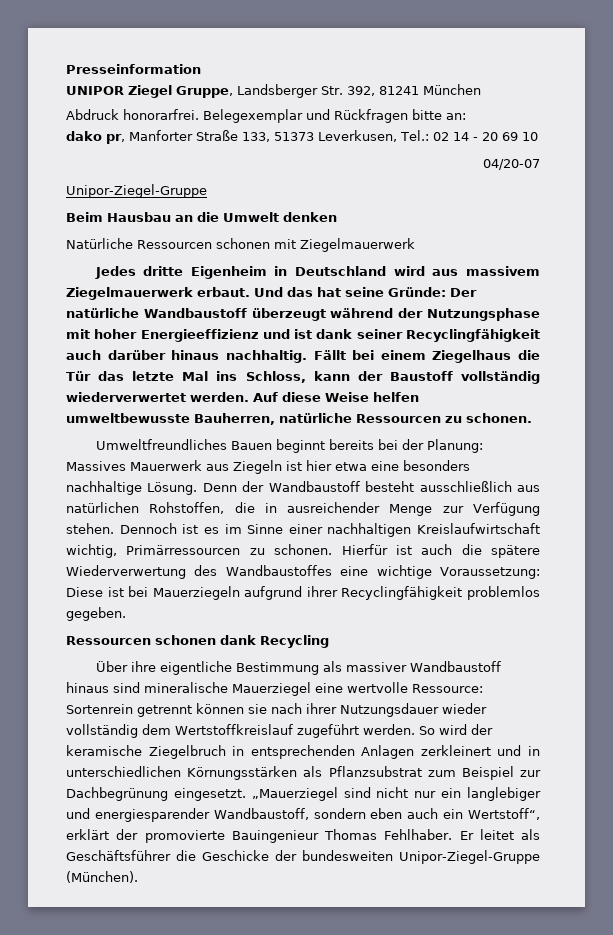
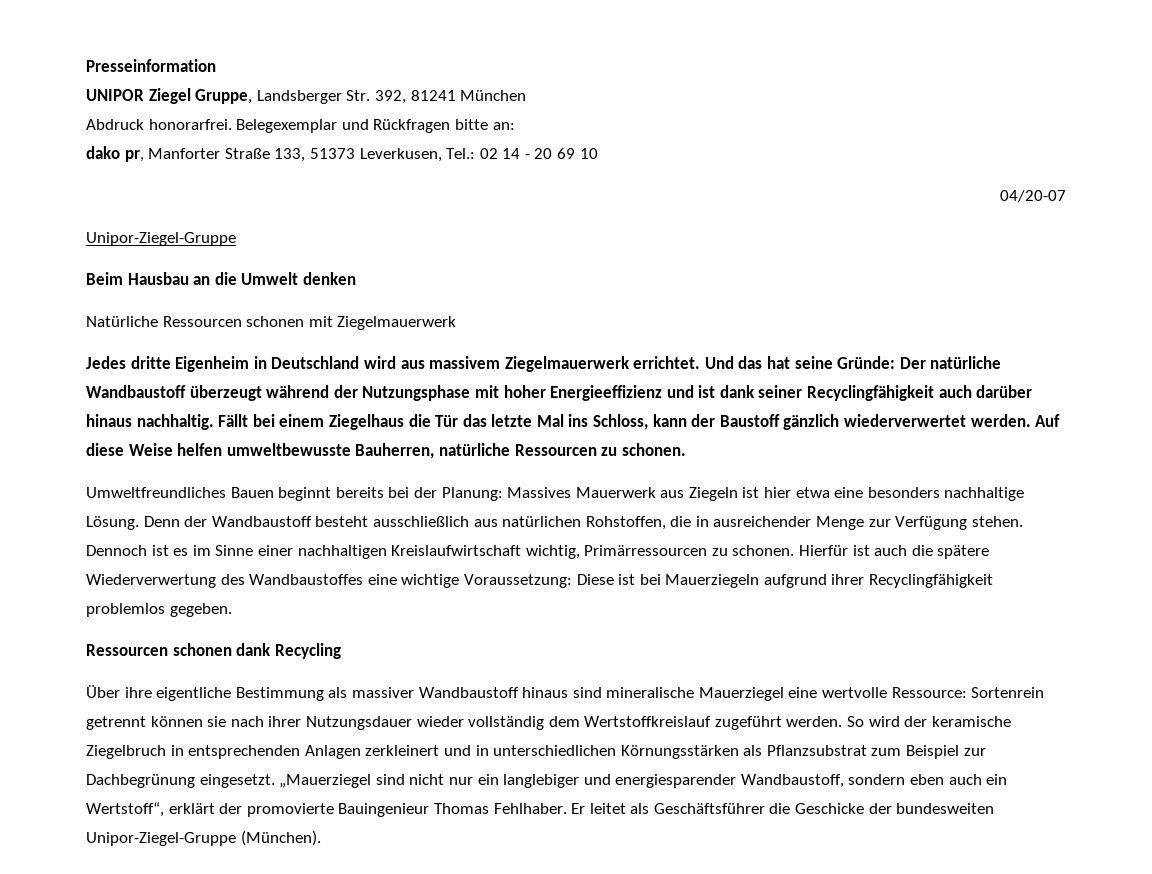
- Jedes dritte Eigenheim in Deutschland wird aus massivem Ziegelmauerwerk erbaut.
+ Jedes dritte Eigenheim in Deutschland wird aus massivem Ziegelmauerwerk errichtet.
- Fällt bei einem Ziegelhaus die Tür das letzte Mal ins Schloss, kann der Baustoff vollständig wiederverwertet werden.
+ Fällt bei einem Ziegelhaus die Tür das letzte Mal ins Schloss, kann der Baustoff gänzlich wiederverwertet werden.

